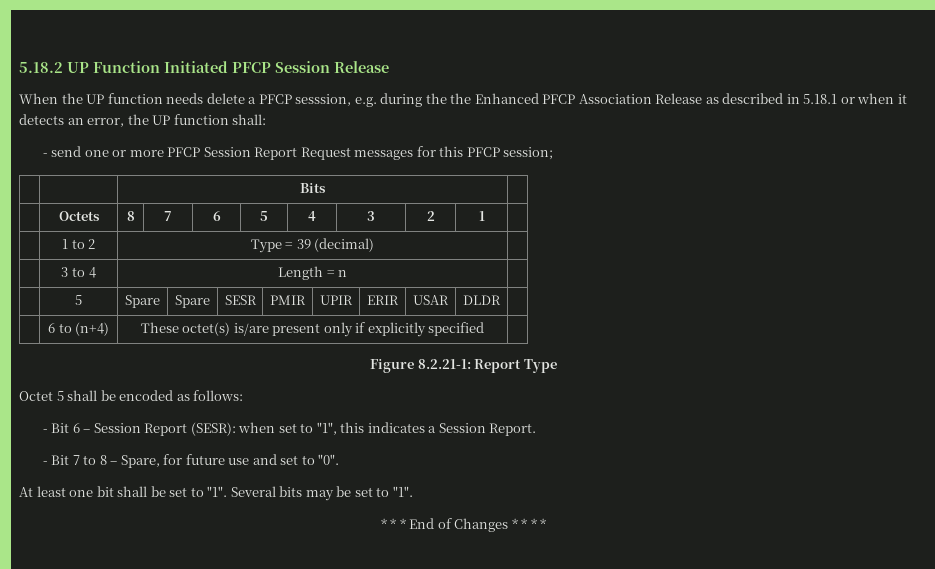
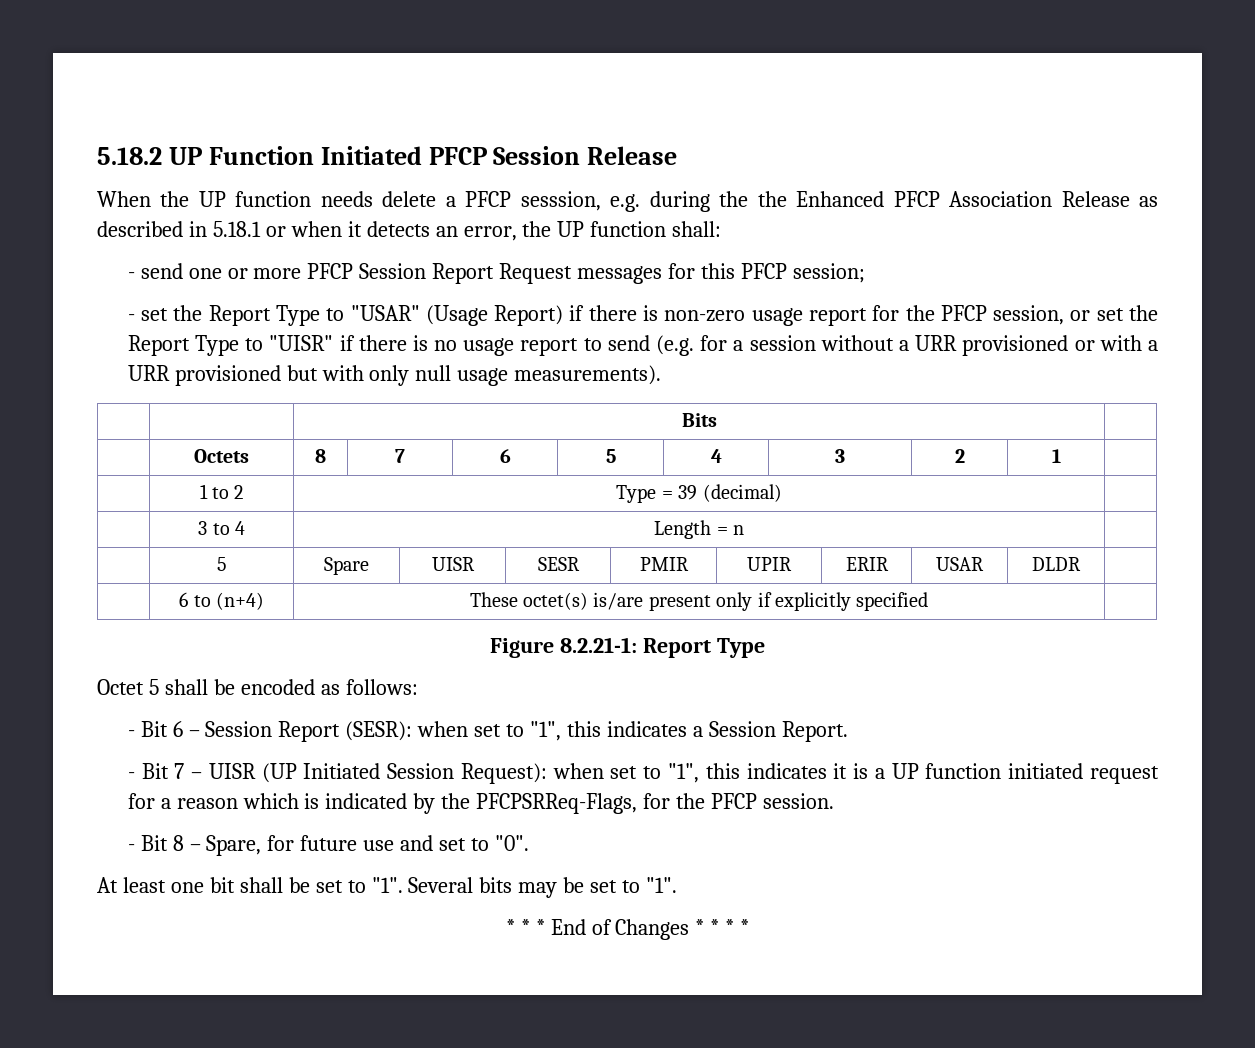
+ - set the Report Type to "USAR" (Usage Report) if there is non-zero usage report for the PFCP session, or set the Report Type to "UISR" if there is no usage report to send (e.g. for a session without a URR provisioned or with a URR provisioned but with only null usage measurements).
- | 5 | Spare | Spare | SESR | PMIR | UPIR | ERIR | USAR | DLDR |
+ | 5 | Spare | UISR | SESR | PMIR | UPIR | ERIR | USAR | DLDR |
- - Bit 7 to 8 – Spare, for future use and set to "0".
+ - Bit 7 – UISR (UP Initiated Session Request): when set to "1", this indicates it is a UP function initiated request for a reason which is indicated by the PFCPSRReq-Flags, for the PFCP session.
+ - Bit 8 – Spare, for future use and set to "0".

